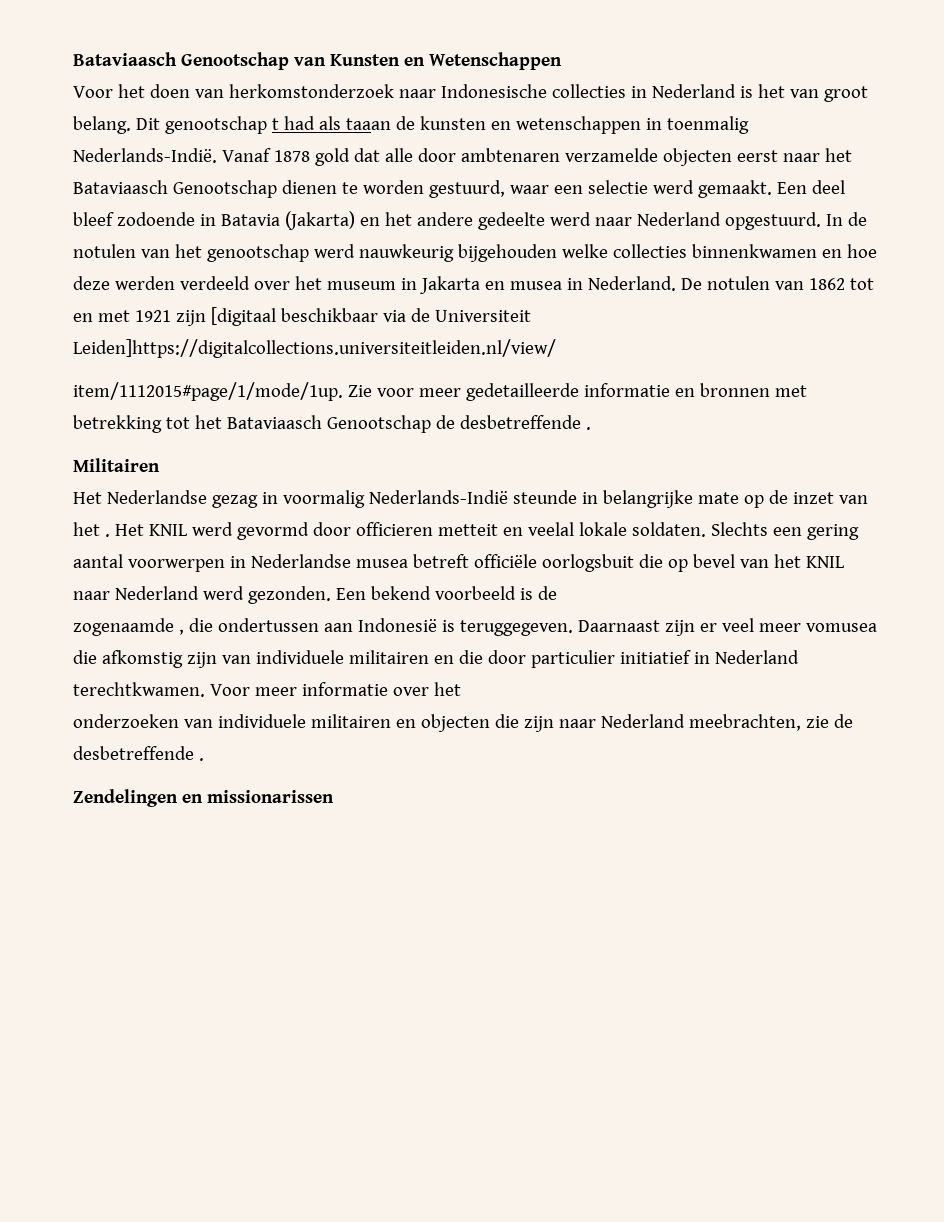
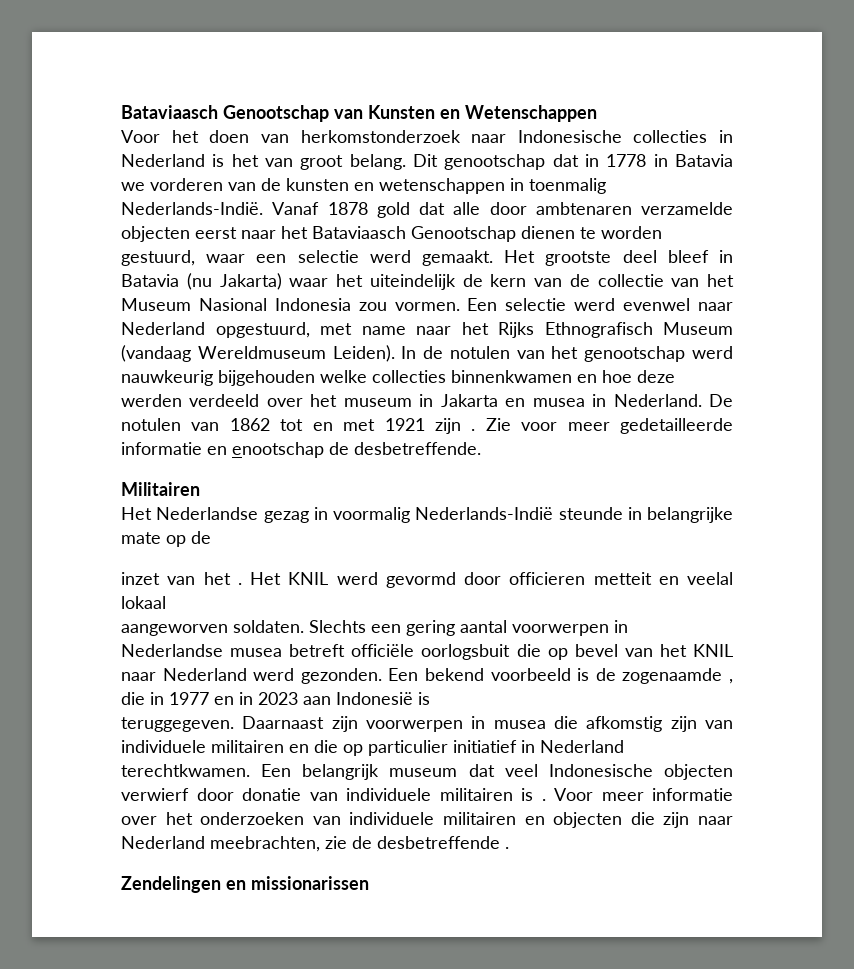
- Dit genootschap t had als taaan de kunsten en wetenschappen in toenmalig Nederlands-Indië.
+ Dit genootschap dat in 1778 in Batavia we vorderen van de kunsten en wetenschappen in toenmalig Nederlands-Indië.
- Een deel bleef zodoende in Batavia (Jakarta) en het andere gedeelte werd naar Nederland opgestuurd.
+ Het grootste deel bleef in Batavia (nu Jakarta) waar het uiteindelijk de kern van de collectie van het Museum Nasional Indonesia zou vormen. Een selectie werd evenwel naar Nederland opgestuurd, met name naar het Rijks Ethnografisch Museum (vandaag Wereldmuseum Leiden).
- De notulen van 1862 tot en met 1921 zijn [digitaal beschikbaar via de Universiteit Leiden]https://digitalcollections.universiteitleiden.nl/view/
- item/1112015#page/1/mode/1up.
+ De notulen van 1862 tot en met 1921 zijn .
- Zie voor meer gedetailleerde informatie en bronnen met betrekking tot het Bataviaasch Genootschap de desbetreffende .
+ Zie voor meer gedetailleerde informatie en enootschap de desbetreffende.
- Het Nederlandse gezag in voormalig Nederlands-Indië steunde in belangrijke mate op de inzet van het .
+ Het Nederlandse gezag in voormalig Nederlands-Indië steunde in belangrijke mate op de
+ inzet van het .
- Het KNIL werd gevormd door officieren metteit en veelal lokale soldaten.
+ Het KNIL werd gevormd door officieren metteit en veelal lokaal
+ aangeworven soldaten.
- Een bekend voorbeeld is de
- zogenaamde , die ondertussen aan Indonesië is teruggegeven.
+ Een bekend voorbeeld is de zogenaamde , die in 1977 en in 2023 aan Indonesië is
+ teruggegeven.
- Daarnaast zijn er veel meer vomusea die afkomstig zijn van individuele militairen en die door particulier initiatief in Nederland terechtkwamen.
+ Daarnaast zijn voorwerpen in musea die afkomstig zijn van individuele militairen en die op particulier initiatief in Nederland terechtkwamen.
+ Een belangrijk museum dat veel Indonesische objecten verwierf door donatie van individuele militairen is .
- Voor meer informatie over het
- onderzoeken van individuele militairen en objecten die zijn naar Nederland meebrachten, zie de desbetreffende .
+ Voor meer informatie over het onderzoeken van individuele militairen en objecten die zijn naar Nederland meebrachten, zie de desbetreffende .

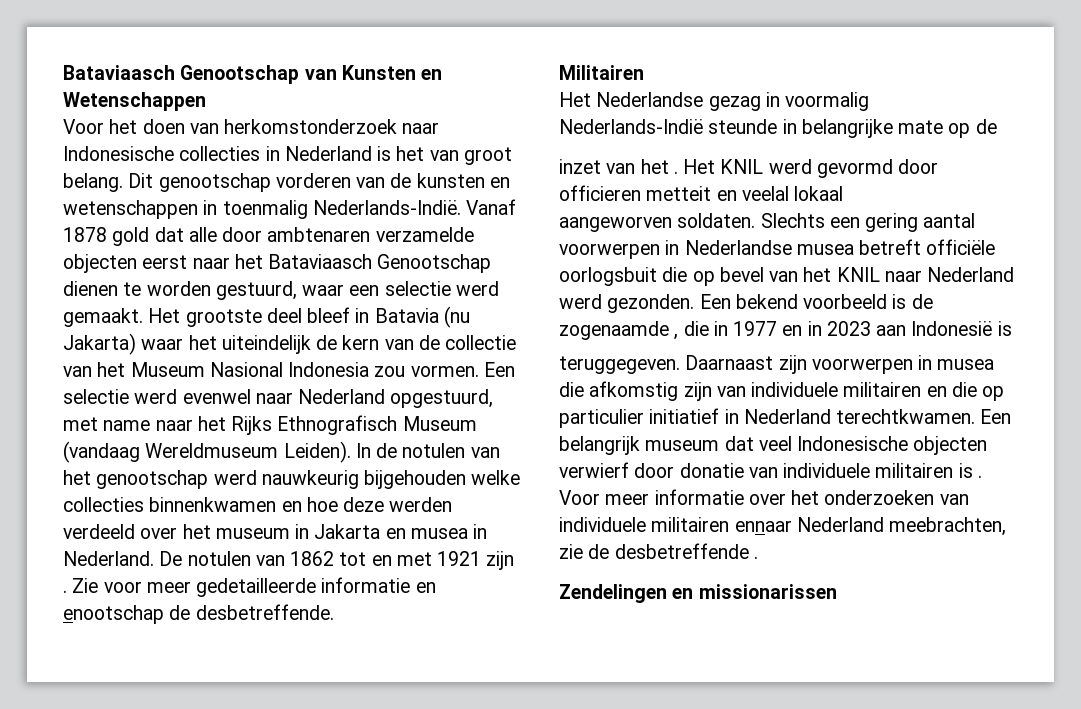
- Dit genootschap dat in 1778 in Batavia we vorderen van de kunsten en wetenschappen in toenmalig Nederlands-Indië.
+ Dit genootschap vorderen van de kunsten en wetenschappen in toenmalig Nederlands-Indië.
- Voor meer informatie over het onderzoeken van individuele militairen en objecten die zijn naar Nederland meebrachten, zie de desbetreffende .
+ Voor meer informatie over het onderzoeken van individuele militairen ennaar Nederland meebrachten, zie de desbetreffende .

